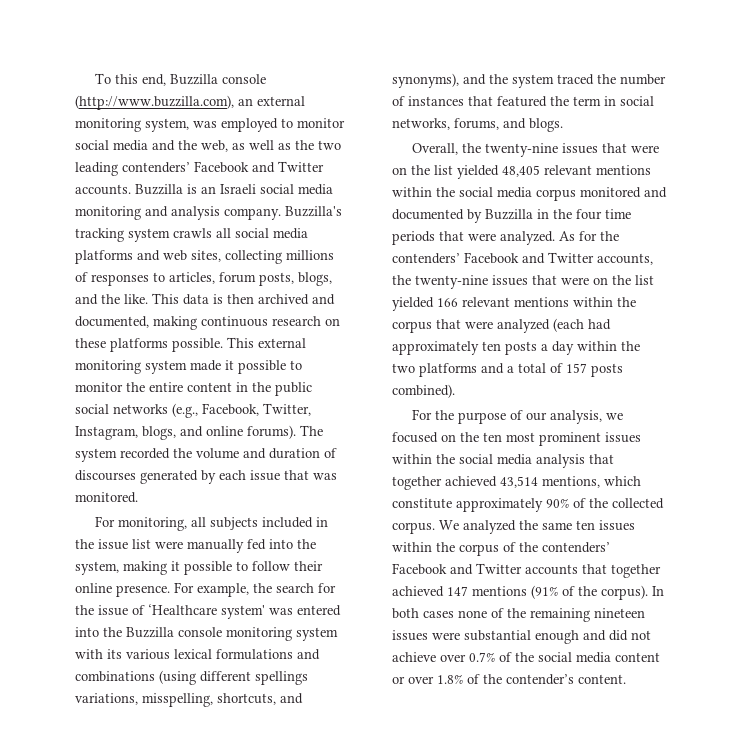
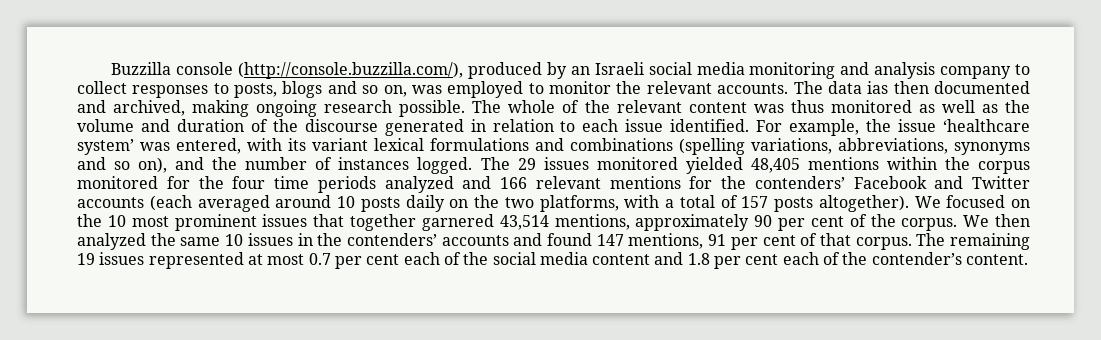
- To this end, Buzzilla console (http://www.buzzilla.com), an external monitoring system, was employed to monitor social media and the web, as well as the two leading contenders’ Facebook and Twitter accounts. Buzzilla is an Israeli social media monitoring and analysis company. Buzzilla's tracking system crawls all social media platforms and web sites, collecting millions of responses to articles, forum posts, blogs, and the like. This data is then archived and documented, making continuous research on these platforms possible. This external monitoring system made it possible to monitor the entire content in the public social networks (e.g., Facebook, Twitter, Instagram, blogs, and online forums). The system recorded the volume and duration of discourses generated by each issue that was monitored.
- For monitoring, all subjects included in the issue list were manually fed into the system, making it possible to follow their online presence. For example, the search for the issue of ‘Healthcare system' was entered into the Buzzilla console monitoring system with its various lexical formulations and combinations (using different spellings variations, misspelling, shortcuts, and synonyms), and the system traced the number of instances that featured the term in social networks, forums, and blogs.
- Overall, the twenty-nine issues that were on the list yielded 48,405 relevant mentions within the social media corpus monitored and documented by Buzzilla in the four time periods that were analyzed. As for the contenders’ Facebook and Twitter accounts, the twenty-nine issues that were on the list yielded 166 relevant mentions within the corpus that were analyzed (each had approximately ten posts a day within the two platforms and a total of 157 posts combined).
- For the purpose of our analysis, we focused on the ten most prominent issues within the social media analysis that together achieved 43,514 mentions, which constitute approximately 90% of the collected corpus.
+ Buzzilla console (http://console.buzzilla.com/), produced by an Israeli social media monitoring and analysis company to collect responses to posts, blogs and so on, was employed to monitor the relevant accounts. The data ias then documented and archived, making ongoing research possible. The whole of the relevant content was thus monitored as well as the volume and duration of the discourse generated in relation to each issue identified. For example, the issue ‘healthcare system’ was entered, with its variant lexical formulations and combinations (spelling variations, abbreviations, synonyms and so on), and the number of instances logged. The 29 issues monitored yielded 48,405 mentions within the corpus monitored for the four time periods analyzed and 166 relevant mentions for the contenders’ Facebook and Twitter accounts (each averaged around 10 posts daily on the two platforms, with a total of 157 posts altogether). We focused on the 10 most prominent issues that together garnered 43,514 mentions, approximately 90 per cent of the corpus.
- We analyzed the same ten issues within the corpus of the contenders’ Facebook and Twitter accounts that together achieved 147 mentions (91% of the corpus). In both cases none of the remaining nineteen issues were substantial enough and did not achieve over 0.7% of the social media content or over 1.8% of the contender’s content.
+ We then analyzed the same 10 issues in the contenders’ accounts and found 147 mentions, 91 per cent of that corpus. The remaining 19 issues represented at most 0.7 per cent each of the social media content and 1.8 per cent each of the contender’s content.

